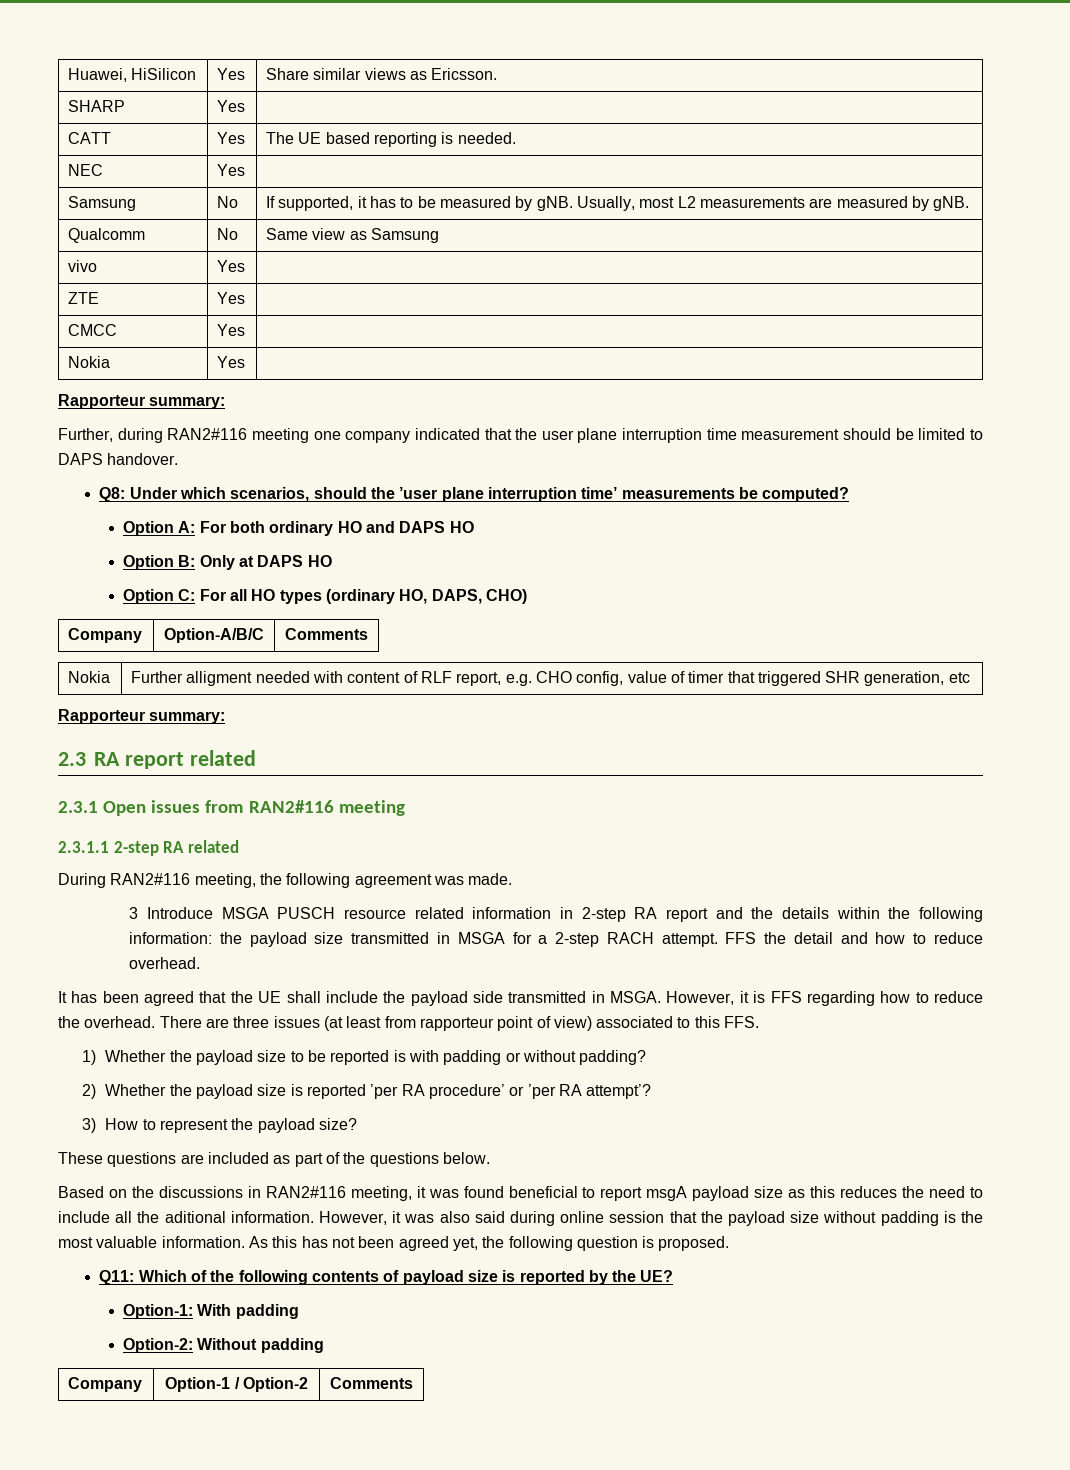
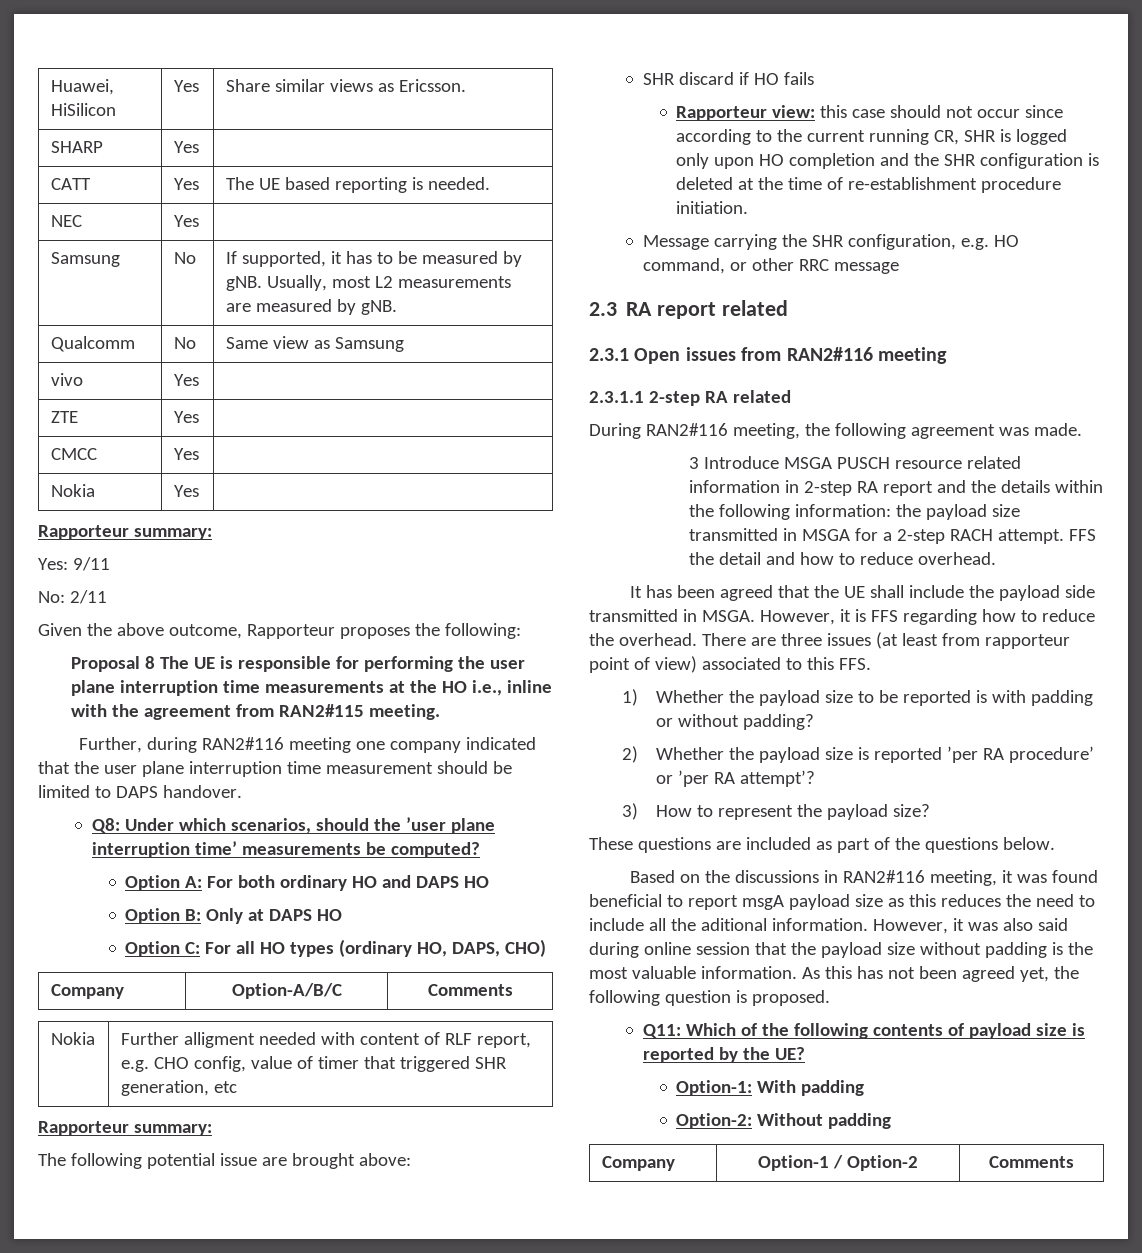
+ Yes: 9/11
+ No: 2/11
+ Given the above outcome, Rapporteur proposes the following:
+ Proposal 8 The UE is responsible for performing the user plane interruption time measurements at the HO i.e., inline with the agreement from RAN2#115 meeting.
+ The following potential issue are brought above:
+ SHR discard if HO fails
+ Rapporteur view: this case should not occur since according to the current running CR, SHR is logged only upon HO completion and the SHR configuration is deleted at the time of re-establishment procedure initiation.
+ Message carrying the SHR configuration, e.g. HO command, or other RRC message

